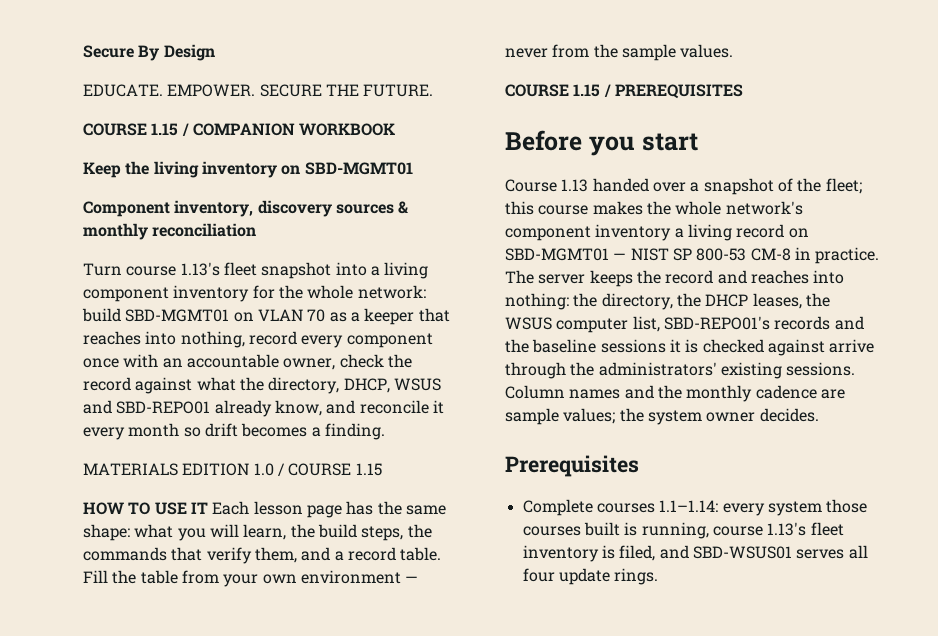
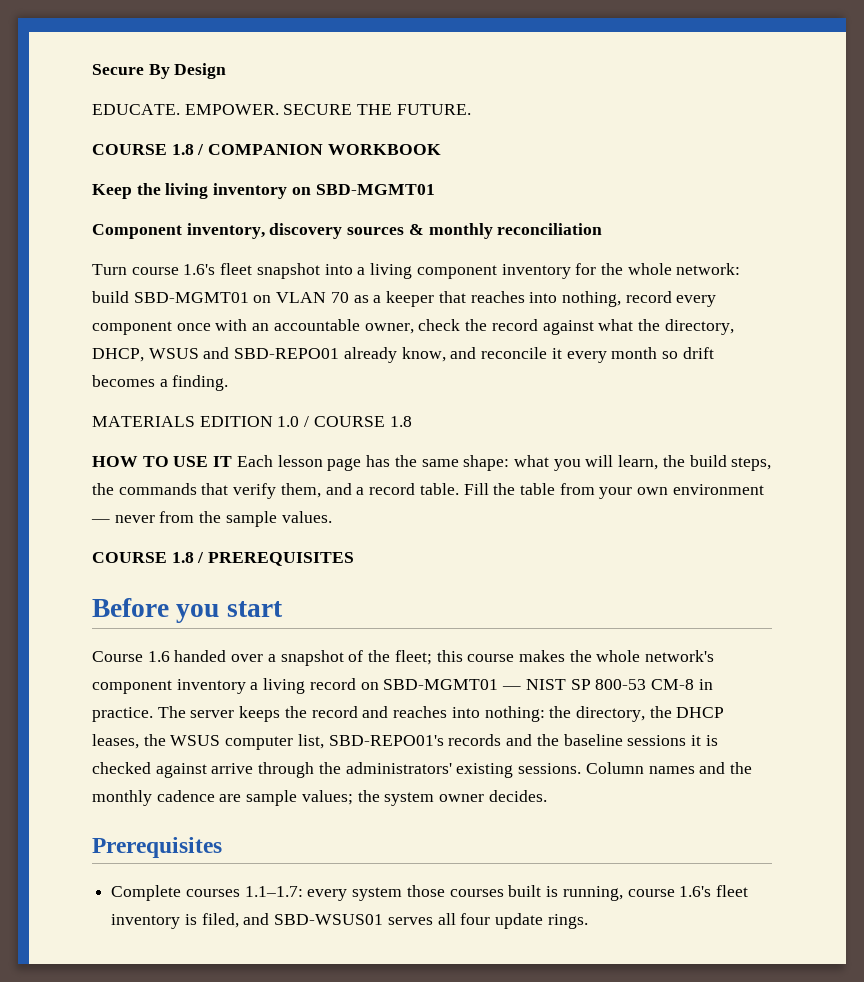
- COURSE 1.15 / COMPANION WORKBOOK
+ COURSE 1.8 / COMPANION WORKBOOK
- Turn course 1.13's fleet snapshot into a living component inventory for the whole network: build SBD-MGMT01 on VLAN 70 as a keeper that reaches into nothing, record every component once with an accountable owner, check the record against what the directory, DHCP, WSUS and SBD-REPO01 already know, and reconcile it every month so drift becomes a finding.
+ Turn course 1.6's fleet snapshot into a living component inventory for the whole network: build SBD-MGMT01 on VLAN 70 as a keeper that reaches into nothing, record every component once with an accountable owner, check the record against what the directory, DHCP, WSUS and SBD-REPO01 already know, and reconcile it every month so drift becomes a finding.
- MATERIALS EDITION 1.0 / COURSE 1.15
+ MATERIALS EDITION 1.0 / COURSE 1.8
- COURSE 1.15 / PREREQUISITES
+ COURSE 1.8 / PREREQUISITES
- Course 1.13 handed over a snapshot of the fleet; this course makes the whole network's component inventory a living record on SBD-MGMT01 — NIST SP 800-53 CM-8 in practice.
+ Course 1.6 handed over a snapshot of the fleet; this course makes the whole network's component inventory a living record on SBD-MGMT01 — NIST SP 800-53 CM-8 in practice.
- Complete courses 1.1–1.14: every system those courses built is running, course 1.13's fleet inventory is filed, and SBD-WSUS01 serves all four update rings.
+ Complete courses 1.1–1.7: every system those courses built is running, course 1.6's fleet inventory is filed, and SBD-WSUS01 serves all four update rings.

